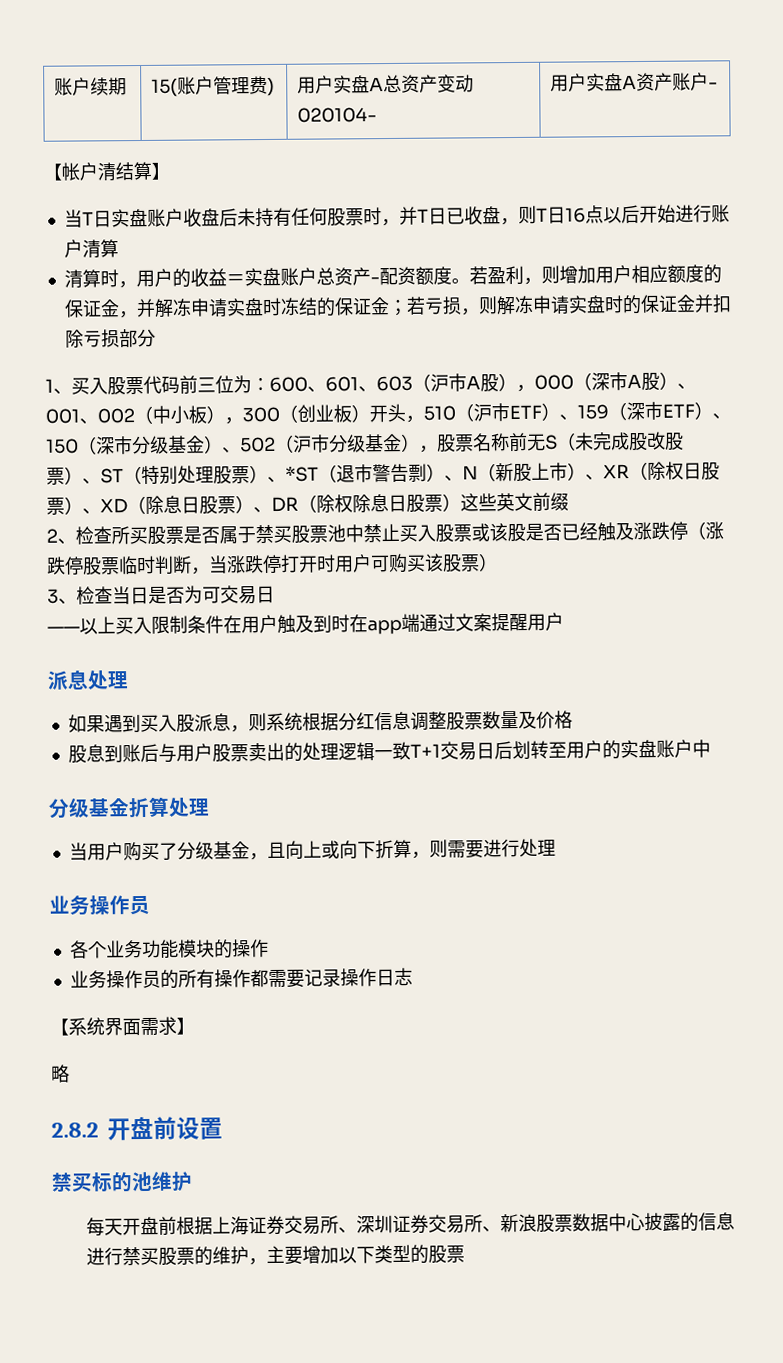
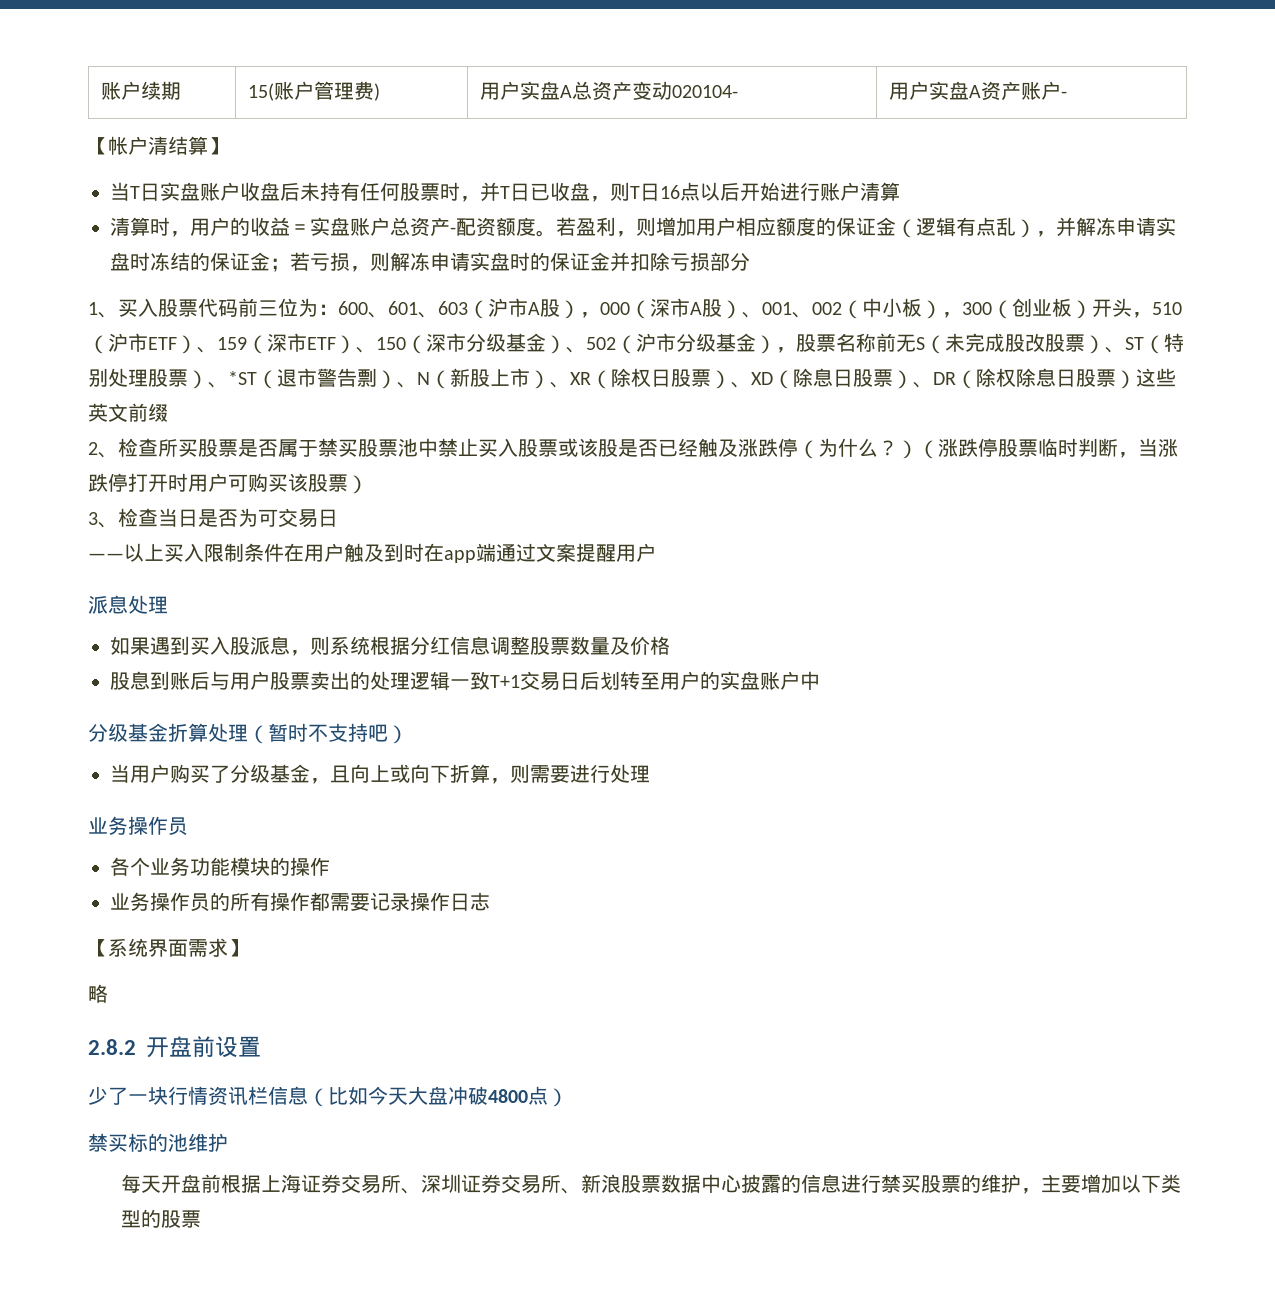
- 若盈利，则增加用户相应额度的保证金，并解冻申请实盘时冻结的保证金；若亏损，则解冻申请实盘时的保证金并扣除亏损部分
+ 若盈利，则增加用户相应额度的保证金（逻辑有点乱），并解冻申请实盘时冻结的保证金；若亏损，则解冻申请实盘时的保证金并扣除亏损部分
- 2、检查所买股票是否属于禁买股票池中禁止买入股票或该股是否已经触及涨跌停（涨跌停股票临时判断，当涨跌停打开时用户可购买该股票）
+ 2、检查所买股票是否属于禁买股票池中禁止买入股票或该股是否已经触及涨跌停（为什么？）（涨跌停股票临时判断，当涨跌停打开时用户可购买该股票）
- 分级基金折算处理
+ 分级基金折算处理（暂时不支持吧）
+ 少了一块行情资讯栏信息（比如今天大盘冲破4800点）

